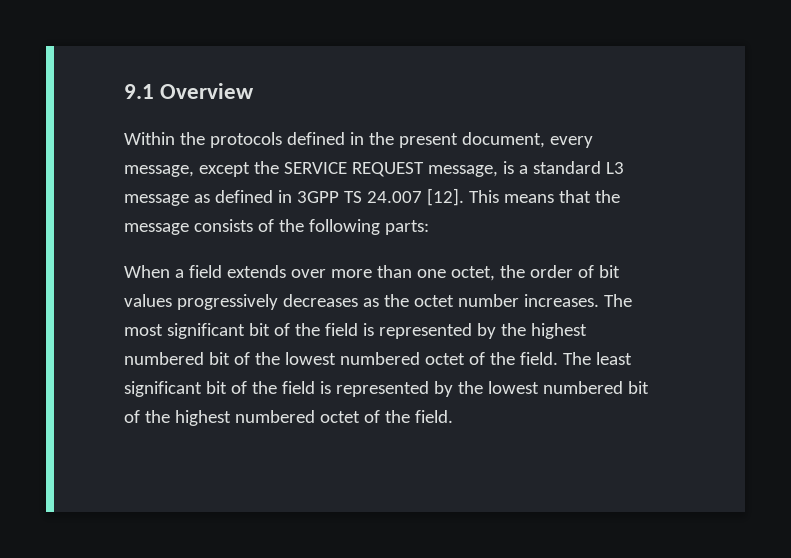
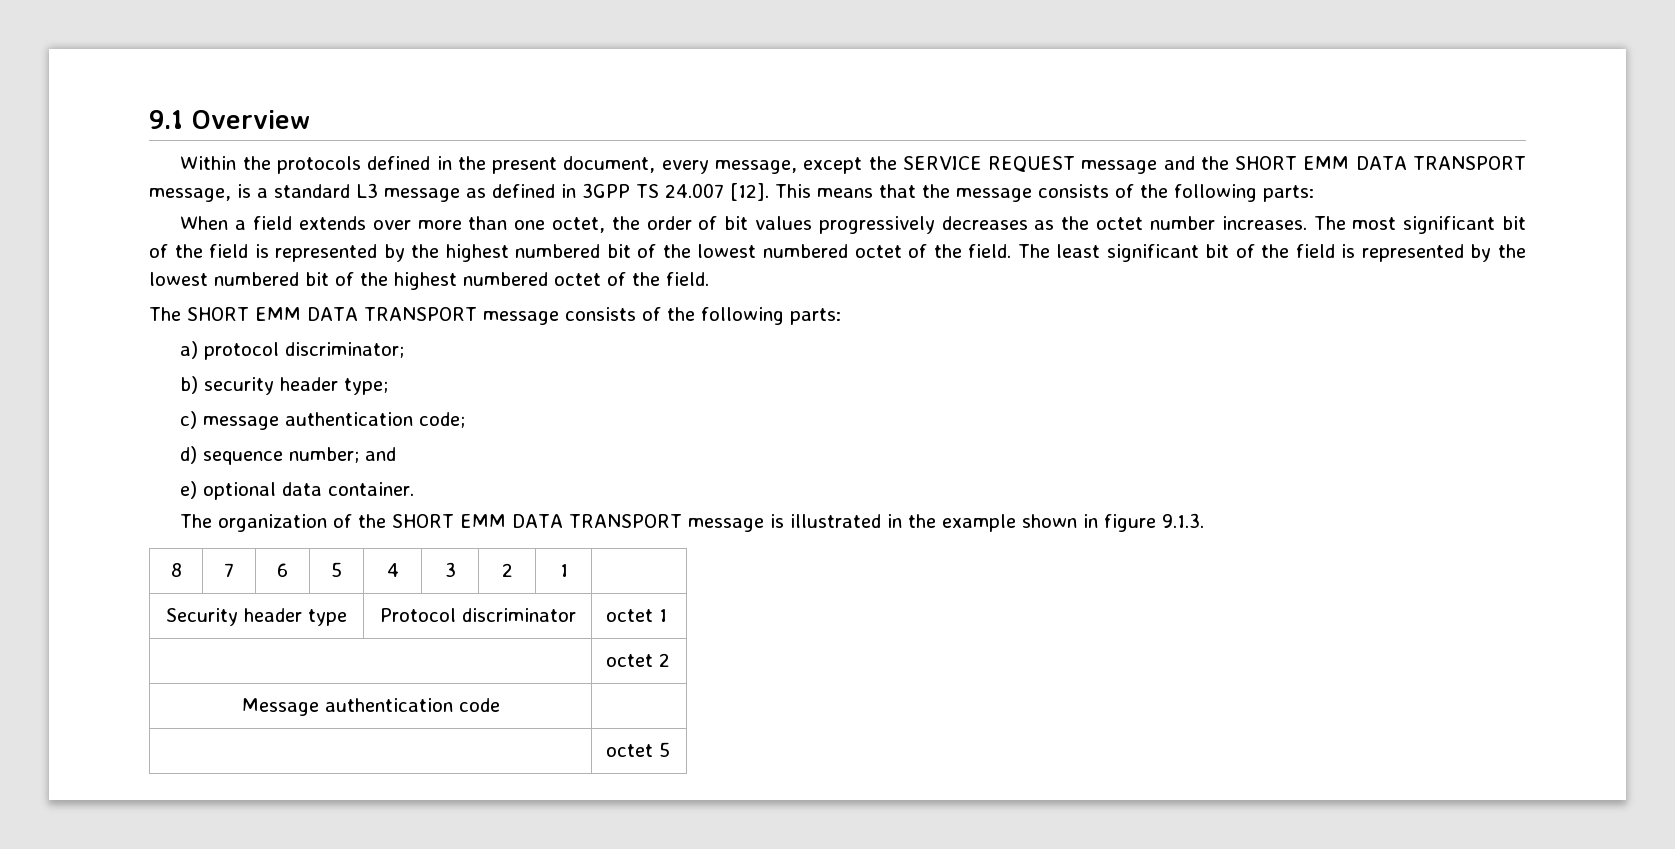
- Within the protocols defined in the present document, every message, except the SERVICE REQUEST message, is a standard L3 message as defined in 3GPP TS 24.007 [12].
+ Within the protocols defined in the present document, every message, except the SERVICE REQUEST message and the SHORT EMM DATA TRANSPORT message, is a standard L3 message as defined in 3GPP TS 24.007 [12].
+ The SHORT EMM DATA TRANSPORT message consists of the following parts:
+ a) protocol discriminator;
+ b) security header type;
+ c) message authentication code;
+ d) sequence number; and
+ e) optional data container.
+ The organization of the SHORT EMM DATA TRANSPORT message is illustrated in the example shown in figure 9.1.3.
+ 8 | 7 | 6 | 5 | 4 | 3 | 2 | 1 |
+ Security header type | Protocol discriminator | octet 1
+ | octet 2
+ Message authentication code |
+ | octet 5

